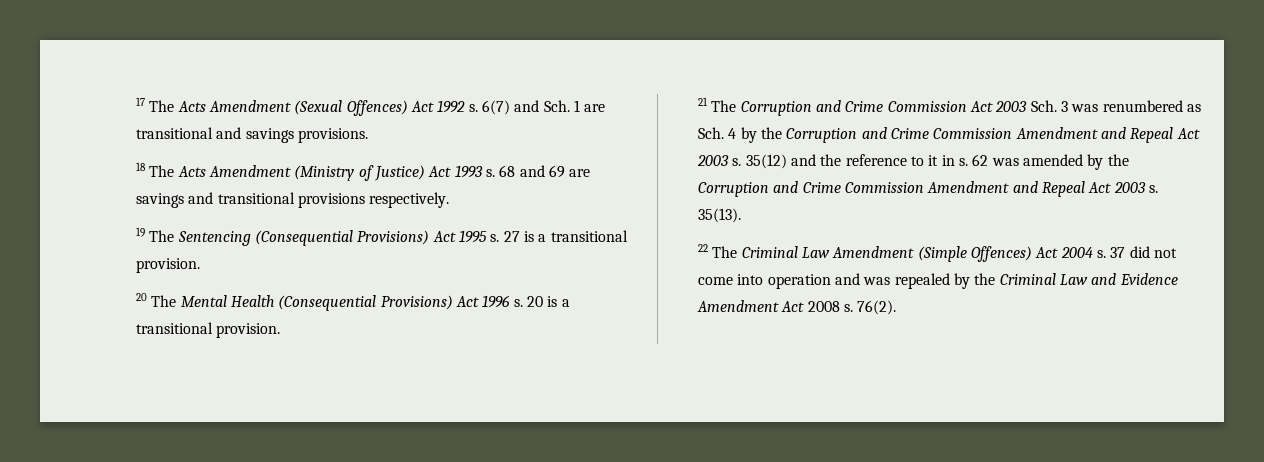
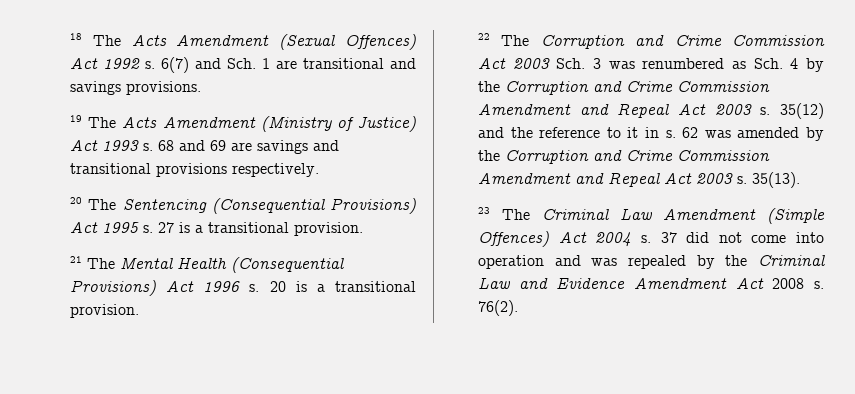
- 17 The Acts Amendment (Sexual Offences) Act 1992 s.
+ 18 The Acts Amendment (Sexual Offences) Act 1992 s.
- 18 The Acts Amendment (Ministry of Justice) Act 1993 s.
+ 19 The Acts Amendment (Ministry of Justice) Act 1993 s.
- 19 The Sentencing (Consequential Provisions) Act 1995 s.
+ 20 The Sentencing (Consequential Provisions) Act 1995 s.
- 20 The Mental Health (Consequential Provisions) Act 1996 s.
+ 21 The Mental Health (Consequential Provisions) Act 1996 s.
- 21 The Corruption and Crime Commission Act 2003 Sch. 3 was renumbered as Sch. 4 by the Corruption and Crime Commission Amendment and Repeal Act 2003 s.
+ 22 The Corruption and Crime Commission Act 2003 Sch. 3 was renumbered as Sch. 4 by the Corruption and Crime Commission Amendment and Repeal Act 2003 s.
- 22 The Criminal Law Amendment (Simple Offences) Act 2004 s.
+ 23 The Criminal Law Amendment (Simple Offences) Act 2004 s.

